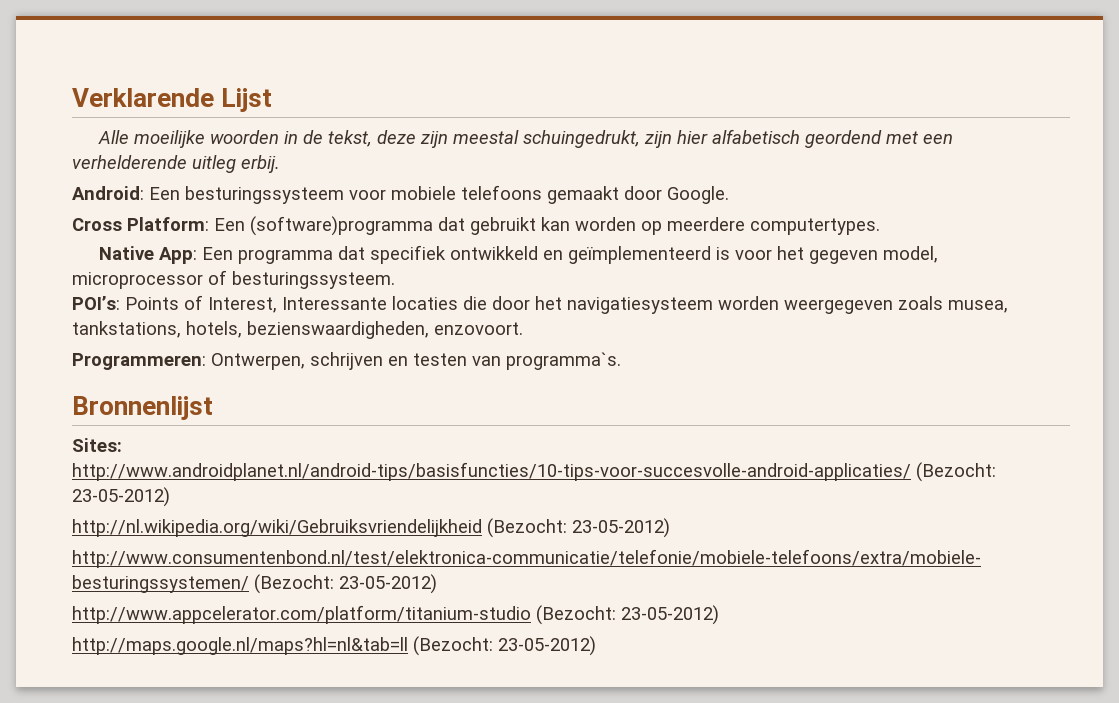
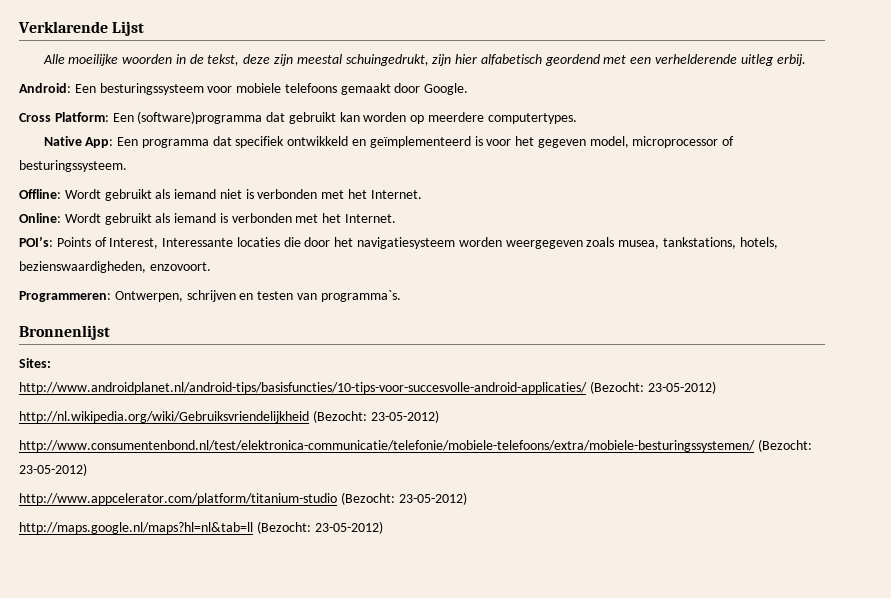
+ Offline: Wordt gebruikt als iemand niet is verbonden met het Internet.
+ Online: Wordt gebruikt als iemand is verbonden met het Internet.

